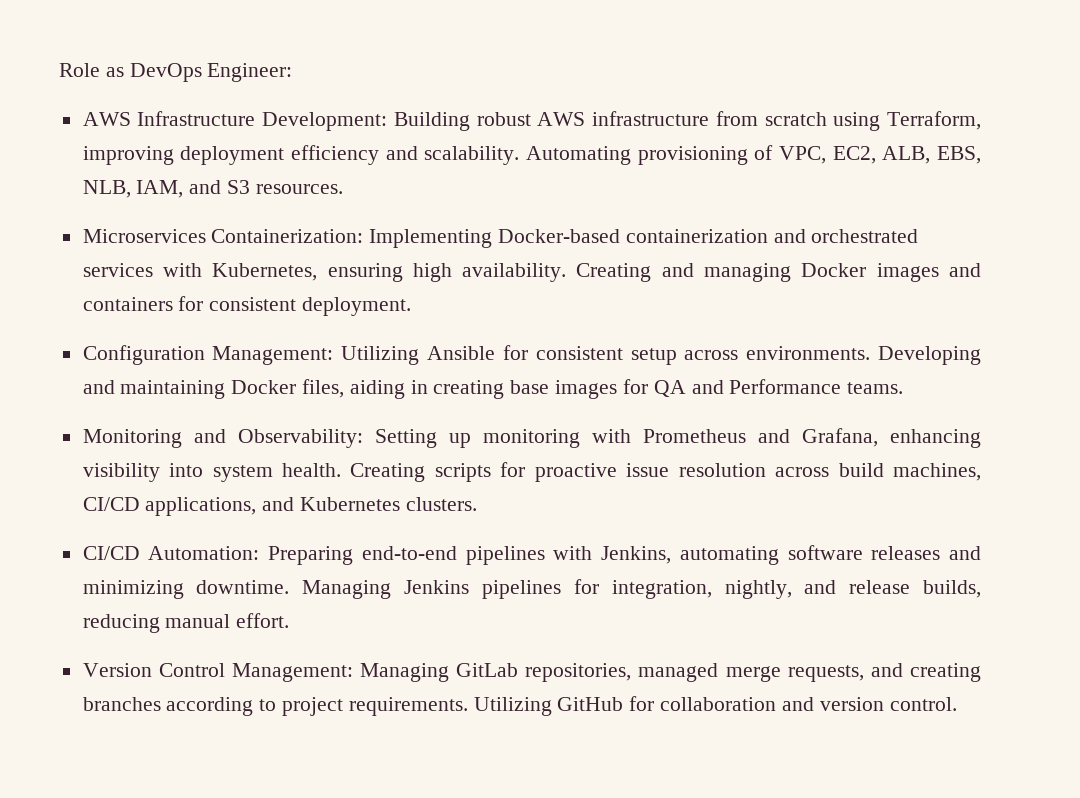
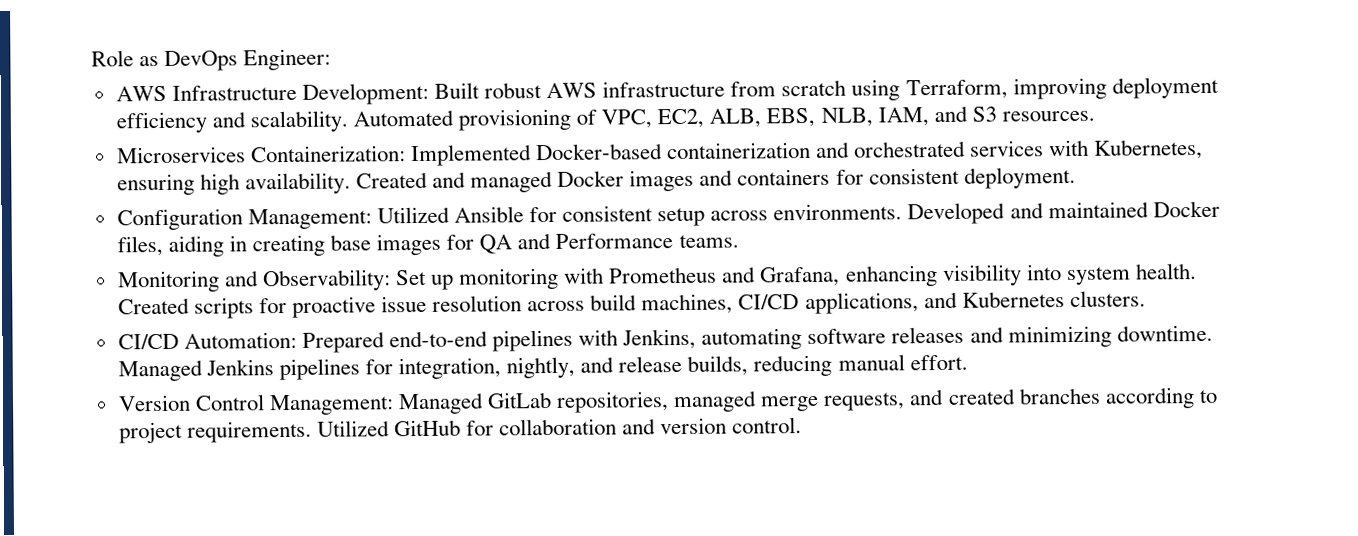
- AWS Infrastructure Development: Building robust AWS infrastructure from scratch using Terraform, improving deployment efficiency and scalability.
+ AWS Infrastructure Development: Built robust AWS infrastructure from scratch using Terraform, improving deployment efficiency and scalability.
- Automating provisioning of VPC, EC2, ALB, EBS, NLB, IAM, and S3 resources.
+ Automated provisioning of VPC, EC2, ALB, EBS, NLB, IAM, and S3 resources.
- Microservices Containerization: Implementing Docker-based containerization and orchestrated services with Kubernetes, ensuring high availability.
+ Microservices Containerization: Implemented Docker-based containerization and orchestrated services with Kubernetes, ensuring high availability.
- Creating and managing Docker images and containers for consistent deployment.
+ Created and managed Docker images and containers for consistent deployment.
- Configuration Management: Utilizing Ansible for consistent setup across environments.
+ Configuration Management: Utilized Ansible for consistent setup across environments.
- Developing and maintaining Docker files, aiding in creating base images for QA and Performance teams.
+ Developed and maintained Docker files, aiding in creating base images for QA and Performance teams.
- Monitoring and Observability: Setting up monitoring with Prometheus and Grafana, enhancing visibility into system health.
+ Monitoring and Observability: Set up monitoring with Prometheus and Grafana, enhancing visibility into system health.
- Creating scripts for proactive issue resolution across build machines, CI/CD applications, and Kubernetes clusters.
+ Created scripts for proactive issue resolution across build machines, CI/CD applications, and Kubernetes clusters.
- CI/CD Automation: Preparing end-to-end pipelines with Jenkins, automating software releases and minimizing downtime.
+ CI/CD Automation: Prepared end-to-end pipelines with Jenkins, automating software releases and minimizing downtime.
- Managing Jenkins pipelines for integration, nightly, and release builds, reducing manual effort.
+ Managed Jenkins pipelines for integration, nightly, and release builds, reducing manual effort.
- Version Control Management: Managing GitLab repositories, managed merge requests, and creating branches according to project requirements.
+ Version Control Management: Managed GitLab repositories, managed merge requests, and created branches according to project requirements.
- Utilizing GitHub for collaboration and version control.
+ Utilized GitHub for collaboration and version control.

